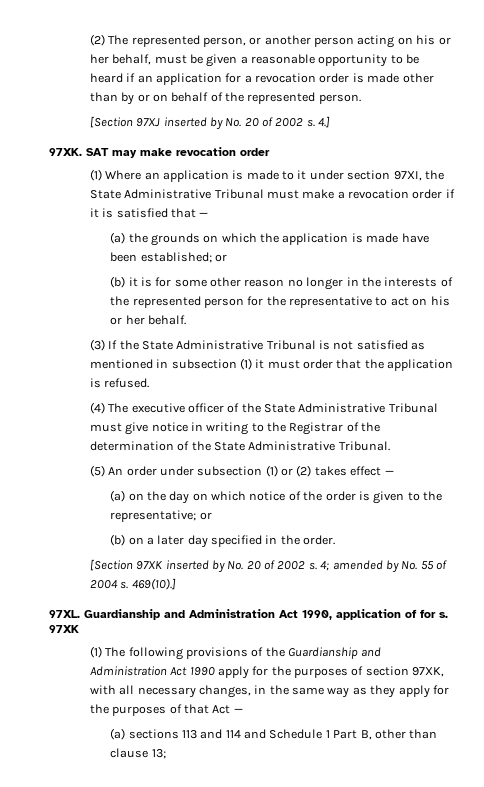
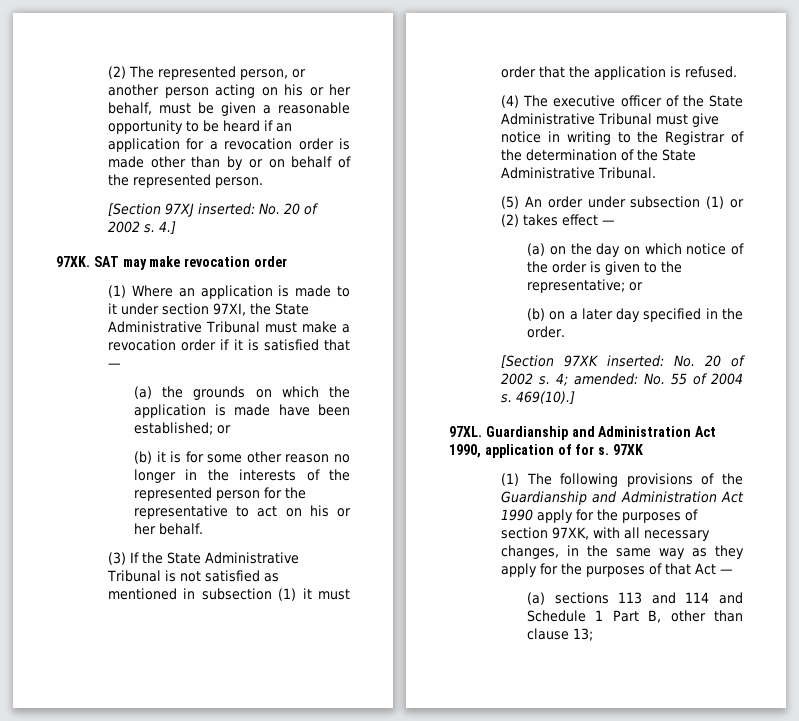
- [Section 97XJ inserted by No. 20 of 2002 s.
+ [Section 97XJ inserted: No. 20 of 2002 s.
- [Section 97XK inserted by No. 20 of 2002 s.
+ [Section 97XK inserted: No. 20 of 2002 s.
- 4; amended by No. 55 of 2004 s.
+ 4; amended: No. 55 of 2004 s.

